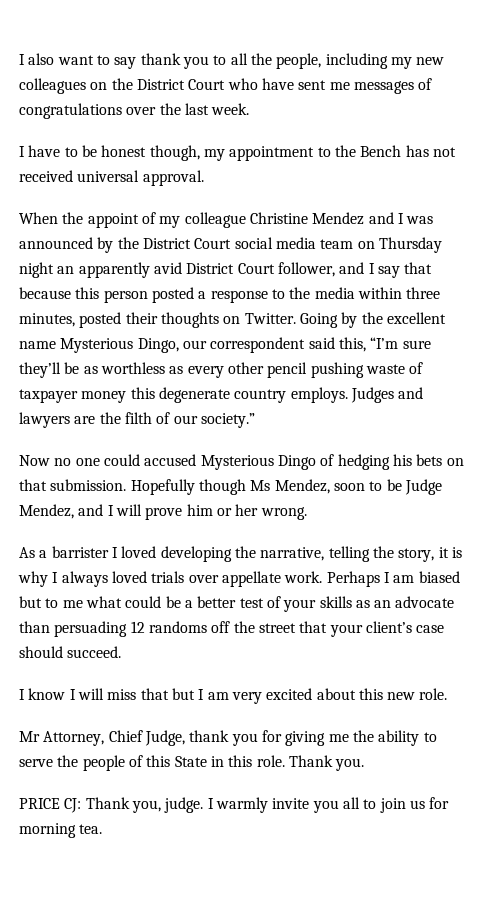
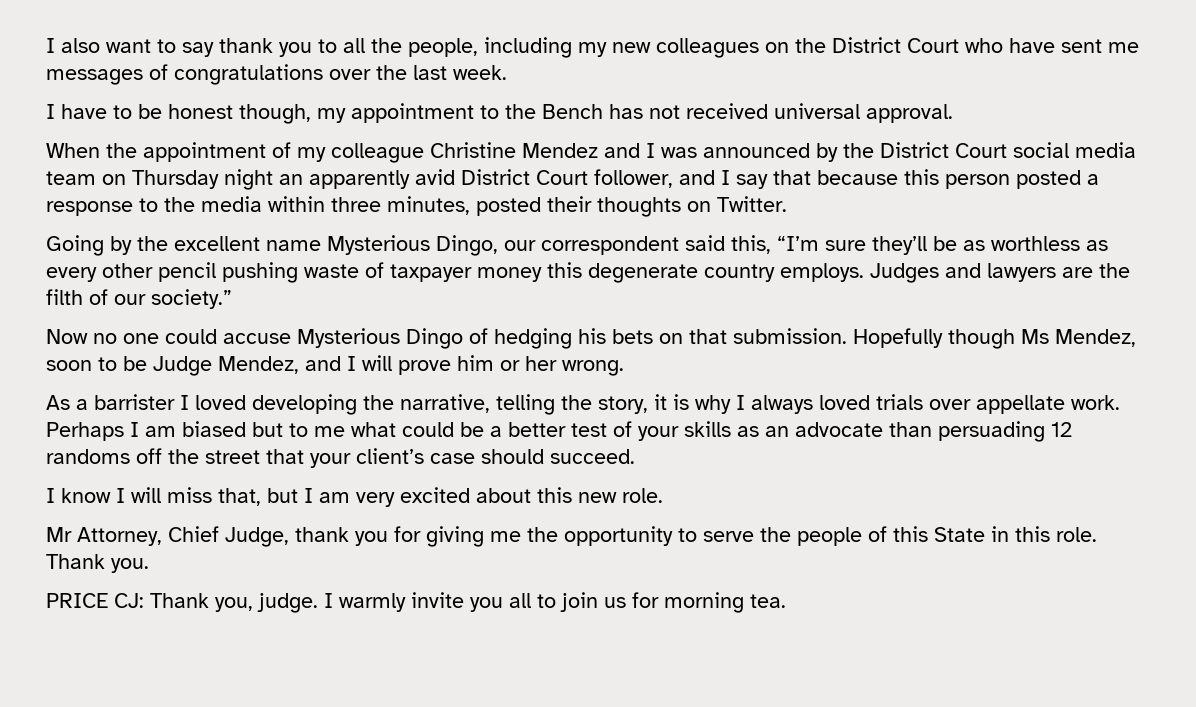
- When the appoint of my colleague Christine Mendez and I was announced by the District Court social media team on Thursday night an apparently avid District Court follower, and I say that because this person posted a response to the media within three minutes, posted their thoughts on Twitter. Going by the excellent name Mysterious Dingo, our correspondent said this, “I’m sure they’ll be as worthless as every other pencil pushing waste of taxpayer money this degenerate country employs.
+ When the appointment of my colleague Christine Mendez and I was announced by the District Court social media team on Thursday night an apparently avid District Court follower, and I say that because this person posted a response to the media within three minutes, posted their thoughts on Twitter.
+ Going by the excellent name Mysterious Dingo, our correspondent said this, “I’m sure they’ll be as worthless as every other pencil pushing waste of taxpayer money this degenerate country employs.
- Now no one could accused Mysterious Dingo of hedging his bets on that submission.
+ Now no one could accuse Mysterious Dingo of hedging his bets on that submission.
- I know I will miss that but I am very excited about this new role.
+ I know I will miss that, but I am very excited about this new role.
- Mr Attorney, Chief Judge, thank you for giving me the ability to serve the people of this State in this role.
+ Mr Attorney, Chief Judge, thank you for giving me the opportunity to serve the people of this State in this role.

